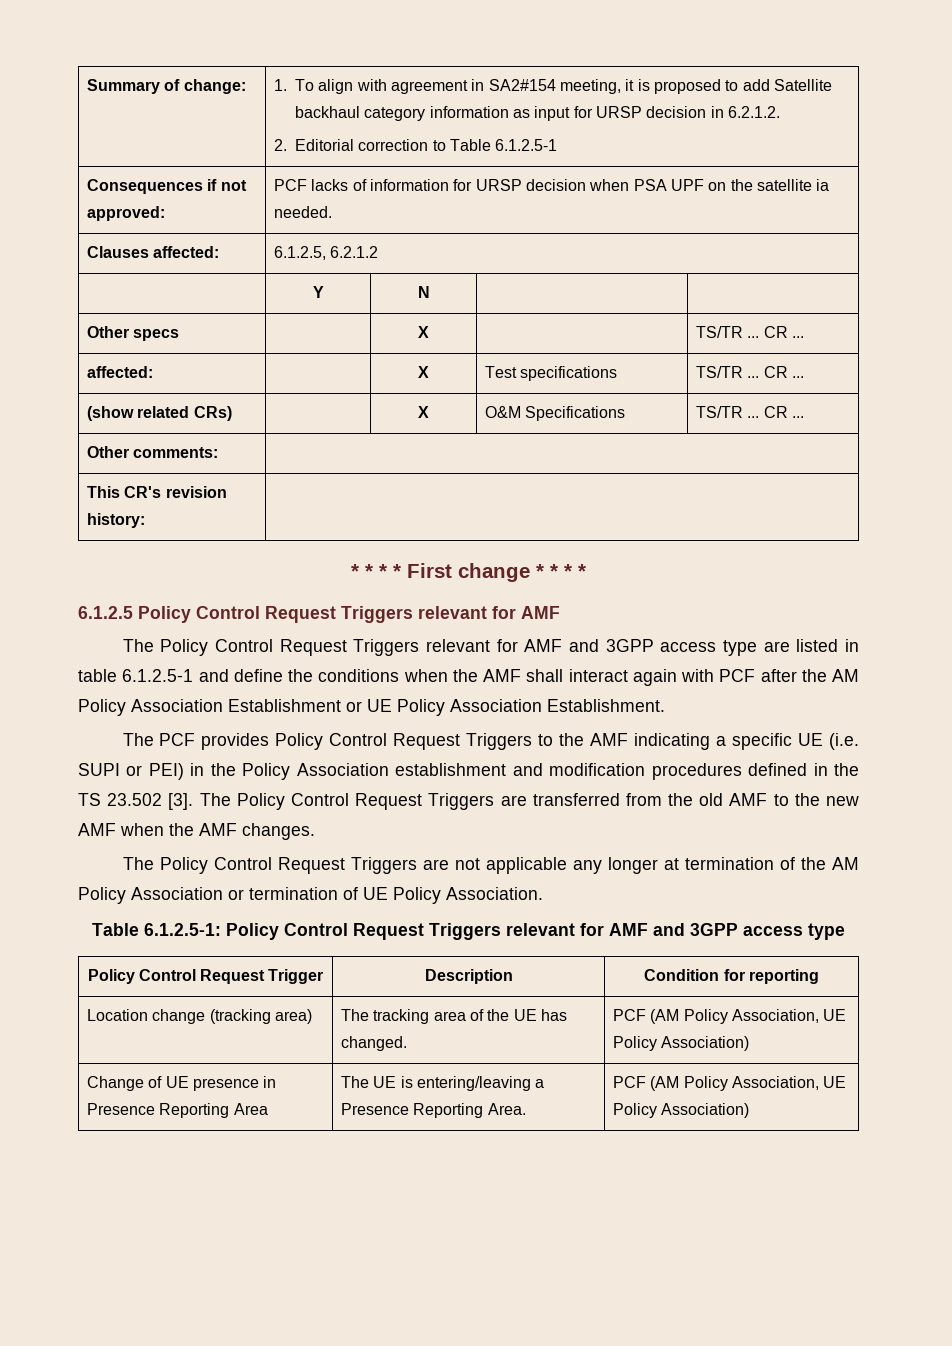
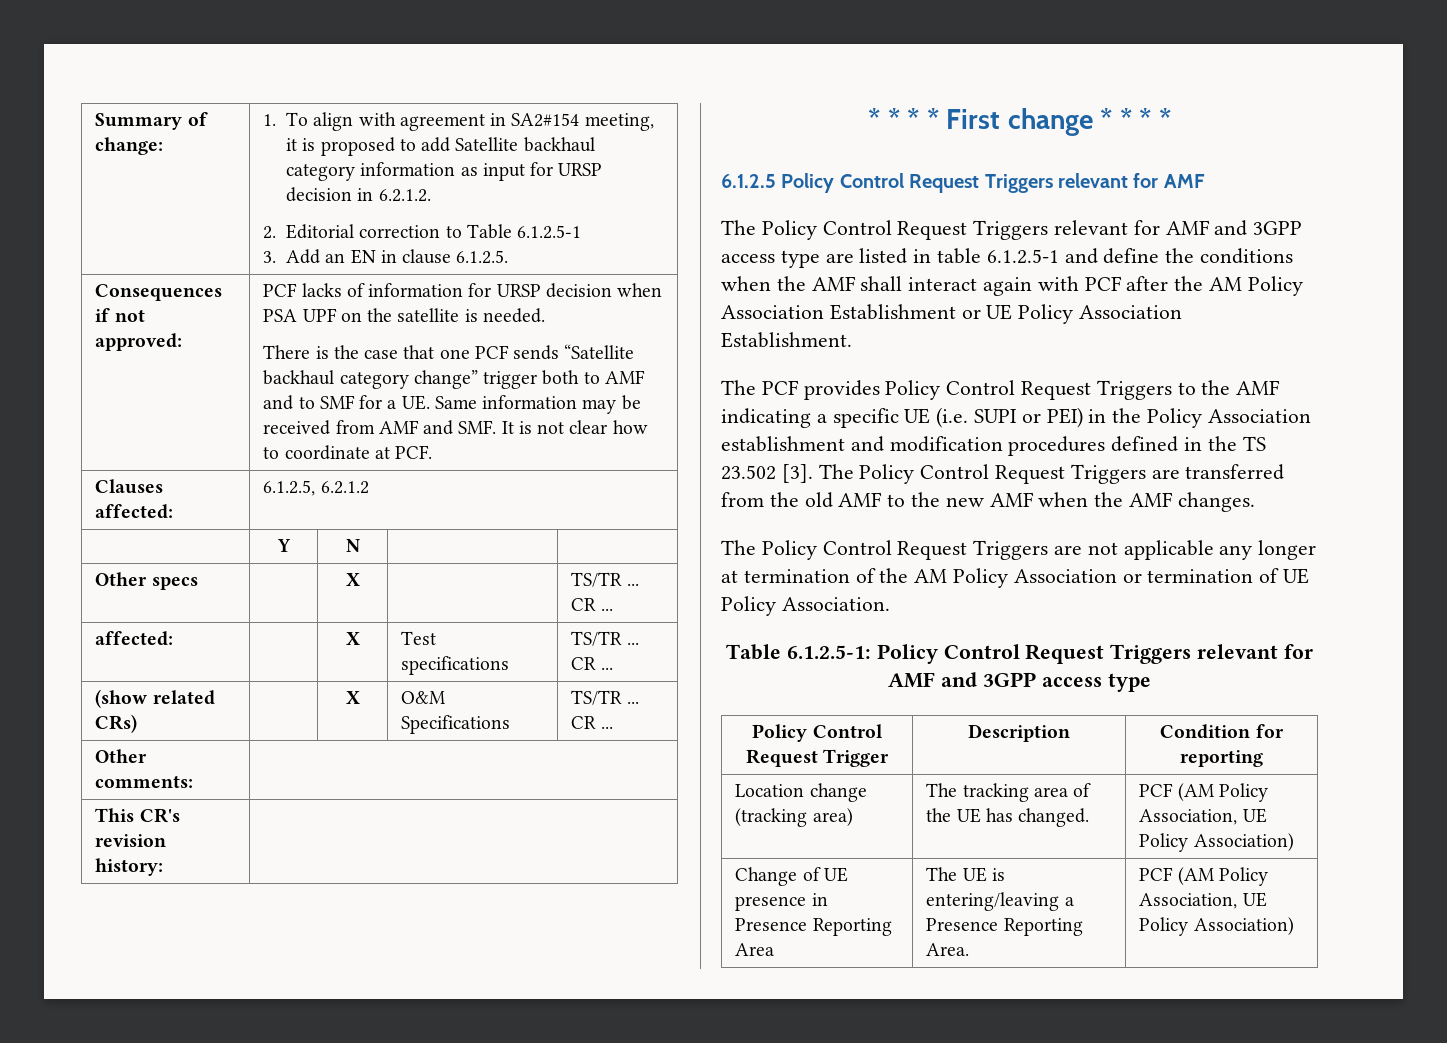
  Summary of change: | 1. To align with agreement in SA2#154 meeting, it is proposed to add Satellite backhaul category information as input for URSP decision in 6.2.1.2.
  2. Editorial correction to Table 6.1.2.5-1
+ 3. Add an EN in clause 6.1.2.5.
- PCF lacks of information for URSP decision when PSA UPF on the satellite ia needed.
+ PCF lacks of information for URSP decision when PSA UPF on the satellite is needed.
+ There is the case that one PCF sends “Satellite backhaul category change” trigger both to AMF and to SMF for a UE. Same information may be received from AMF and SMF. It is not clear how to coordinate at PCF.

